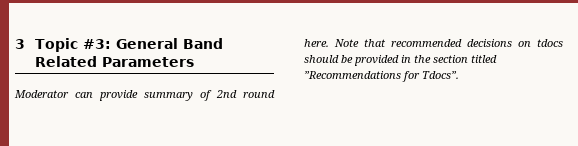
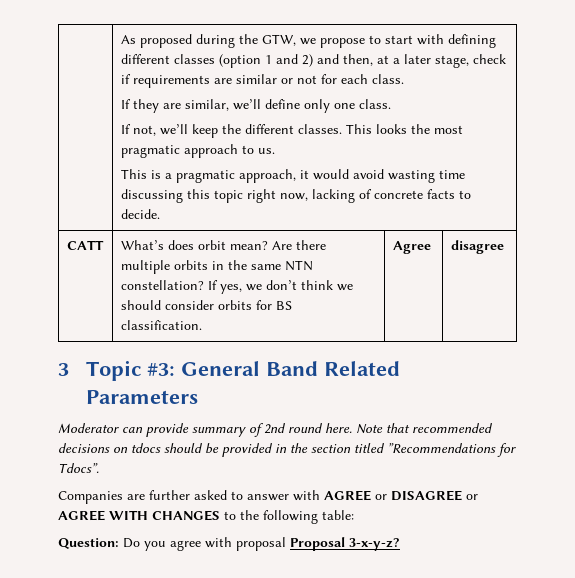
+ As proposed during the GTW, we propose to start with defining different classes (option 1 and 2) and then, at a later stage, check if requirements are similar or not for each class.
+ If they are similar, we’ll define only one class.
+ If not, we’ll keep the different classes. This looks the most pragmatic approach to us.
+ This is a pragmatic approach, it would avoid wasting time discussing this topic right now, lacking of concrete facts to decide.
+ CATT | What’s does orbit mean? Are there multiple orbits in the same NTN constellation? If yes, we don’t think we should consider orbits for BS classification. | Agree | disagree
+ Companies are further asked to answer with AGREE or DISAGREE or AGREE WITH CHANGES to the following table:
+ Question: Do you agree with proposal Proposal 3-x-y-z?

